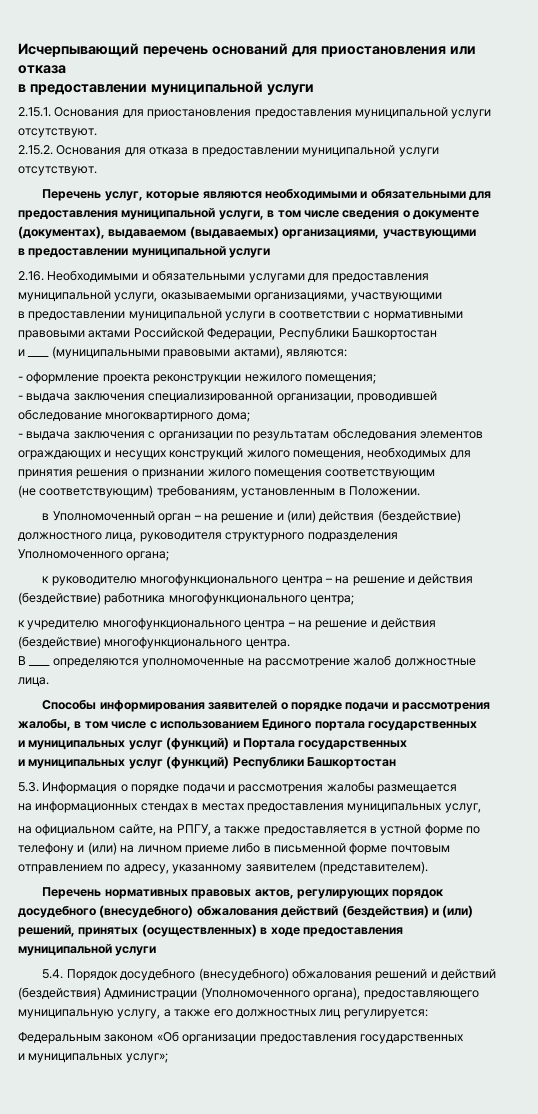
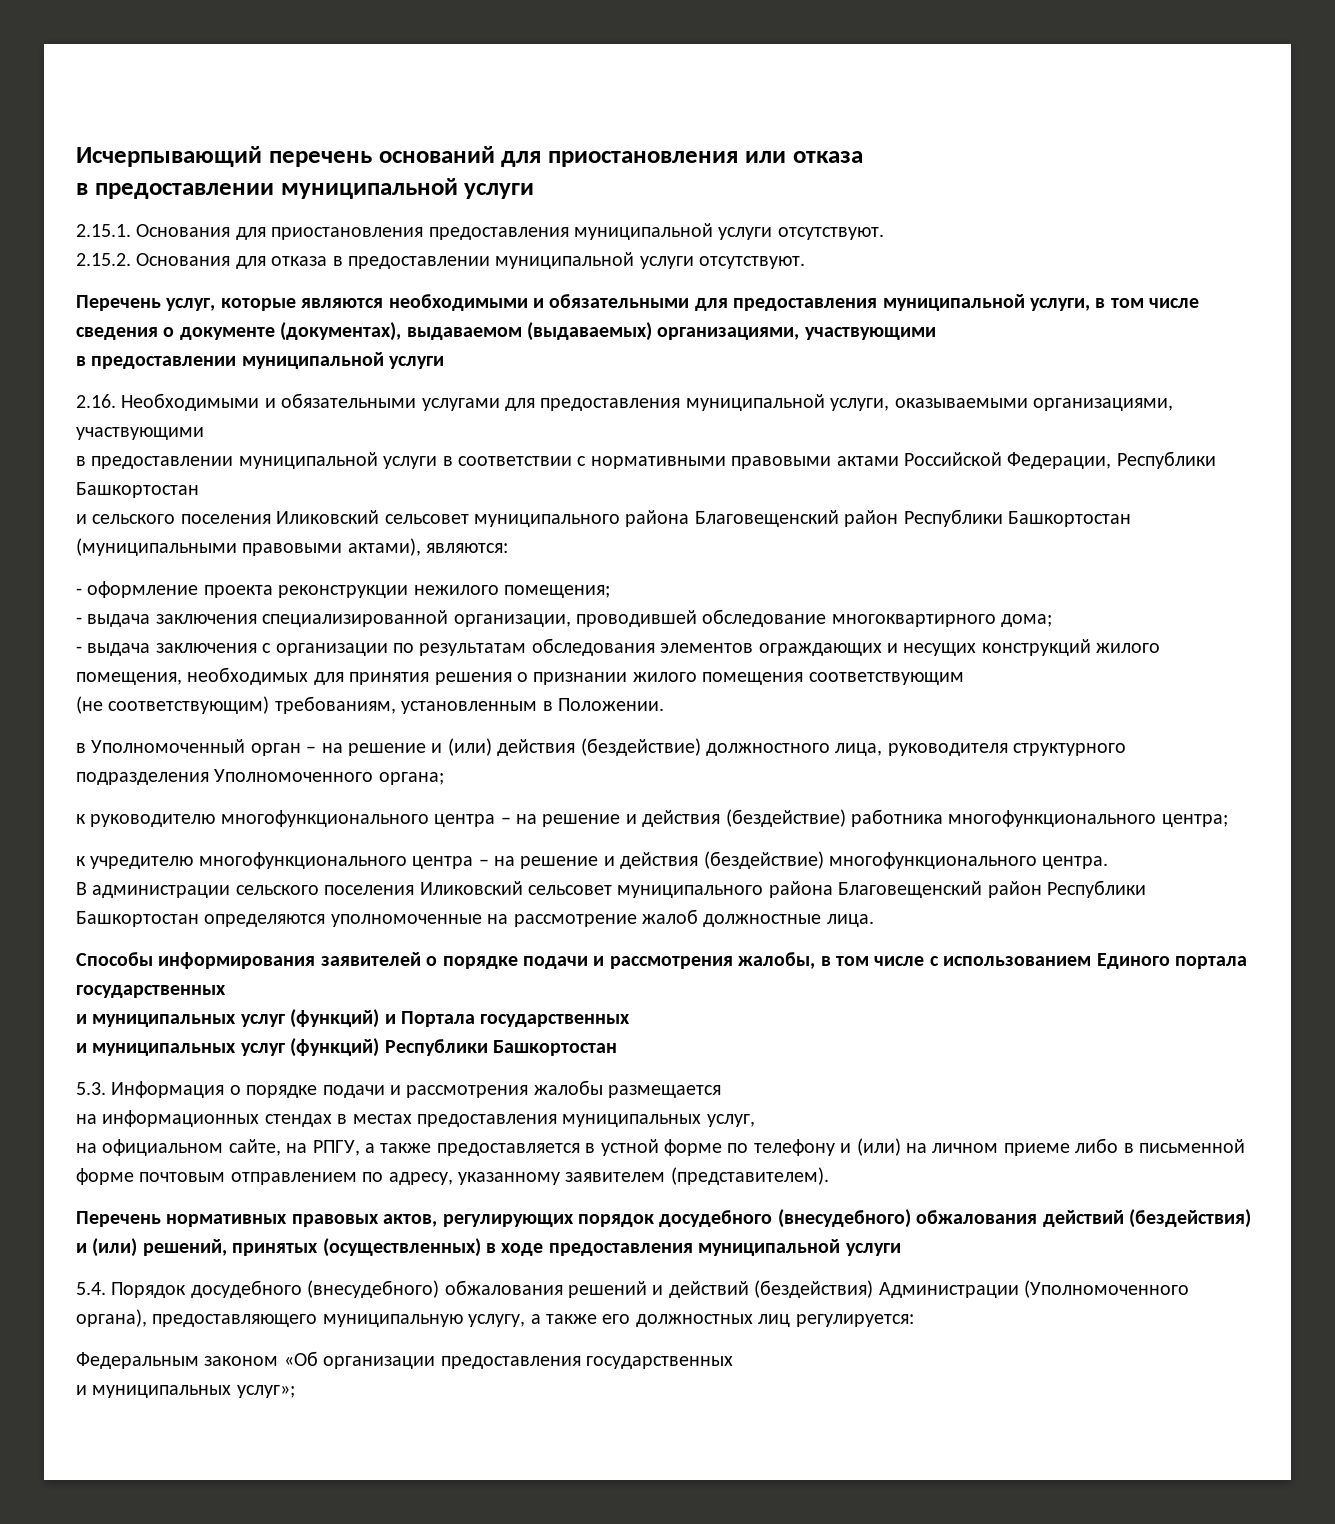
- и ____ (муниципальными правовыми актами), являются:
+ и сельского поселения Иликовский сельсовет муниципального района Благовещенский район Республики Башкортостан (муниципальными правовыми актами), являются:
- В ____ определяются уполномоченные на рассмотрение жалоб должностные лица.
+ В администрации сельского поселения Иликовский сельсовет муниципального района Благовещенский район Республики Башкортостан определяются уполномоченные на рассмотрение жалоб должностные лица.

